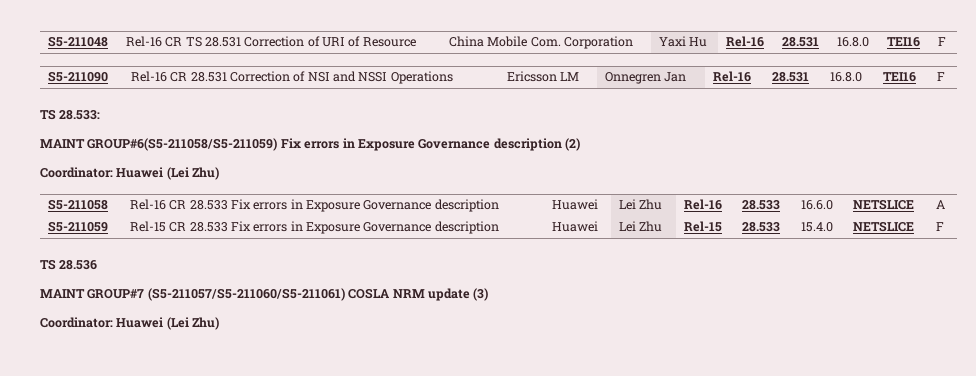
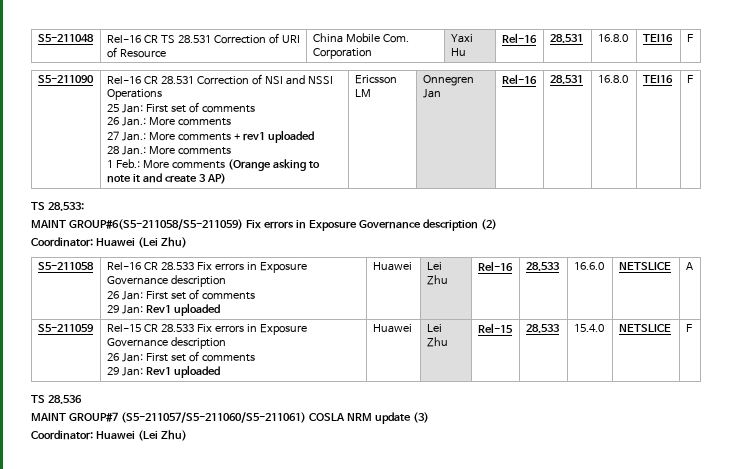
+ 25 Jan: First set of comments
+ 26 Jan.: More comments
+ 27 Jan.: More comments + rev1 uploaded
+ 28 Jan.: More comments
+ 1 Feb.: More comments (Orange asking to note it and create 3 AP)
- S5-211058 | Rel-16 CR 28.533 Fix errors in Exposure Governance description | Huawei | Lei Zhu | Rel-16 | 28.533 | 16.6.0 | NETSLICE | A
+ S5-211058 | Rel-16 CR 28.533 Fix errors in Exposure Governance description
+ 26 Jan: First set of comments
+ 29 Jan: Rev1 uploaded | Huawei | Lei Zhu | Rel-16 | 28.533 | 16.6.0 | NETSLICE | A
- S5-211059 | Rel-15 CR 28.533 Fix errors in Exposure Governance description | Huawei | Lei Zhu | Rel-15 | 28.533 | 15.4.0 | NETSLICE | F
+ S5-211059 | Rel-15 CR 28.533 Fix errors in Exposure Governance description
+ 26 Jan: First set of comments
+ 29 Jan: Rev1 uploaded | Huawei | Lei Zhu | Rel-15 | 28.533 | 15.4.0 | NETSLICE | F

